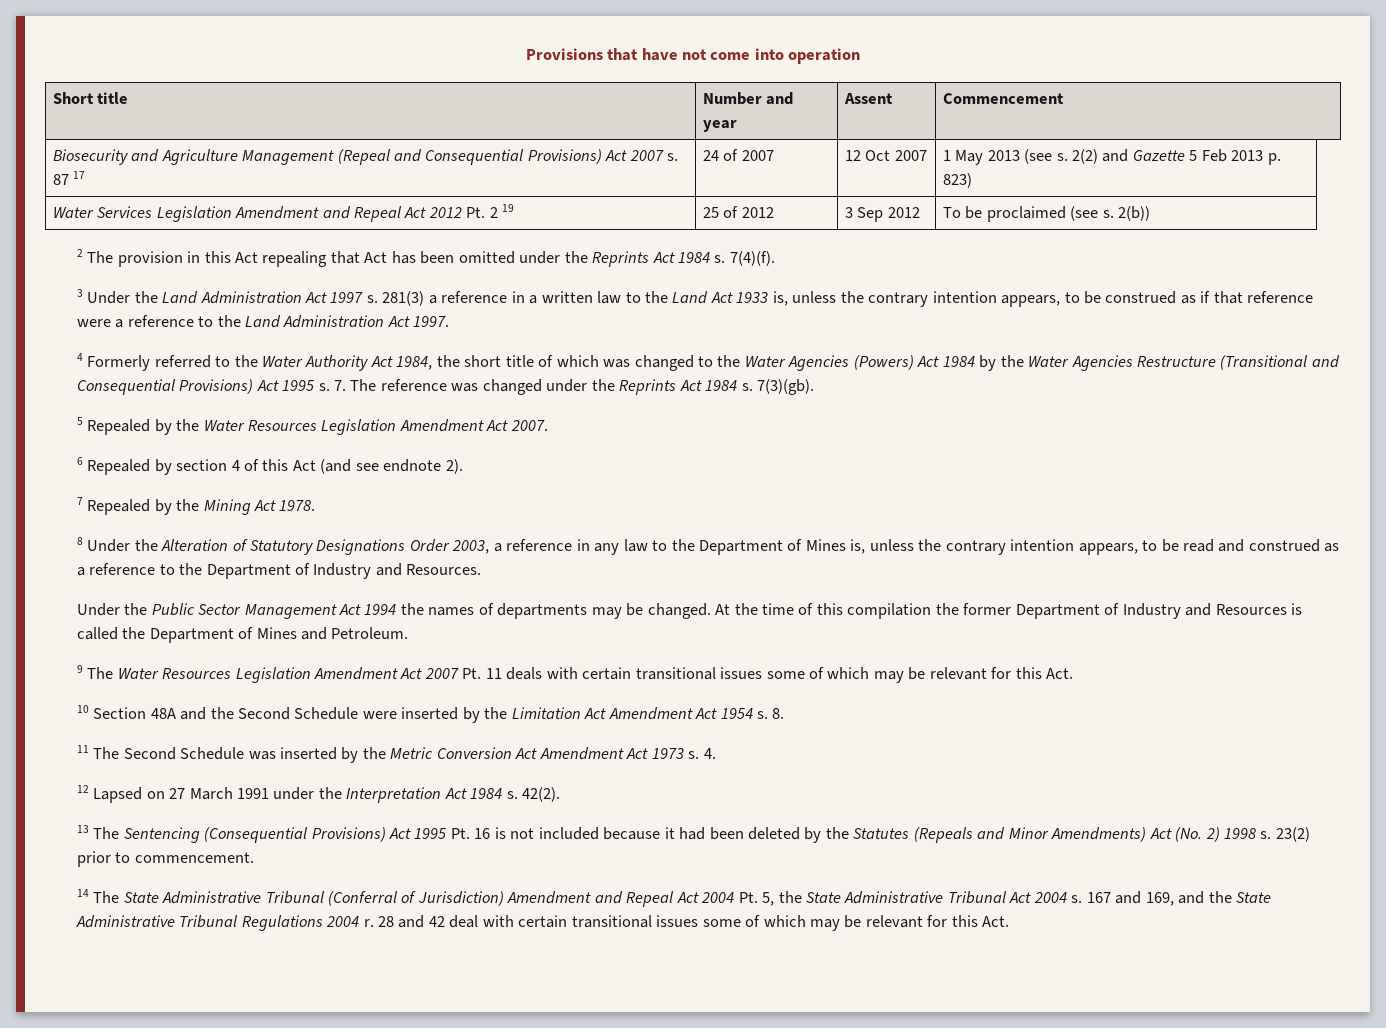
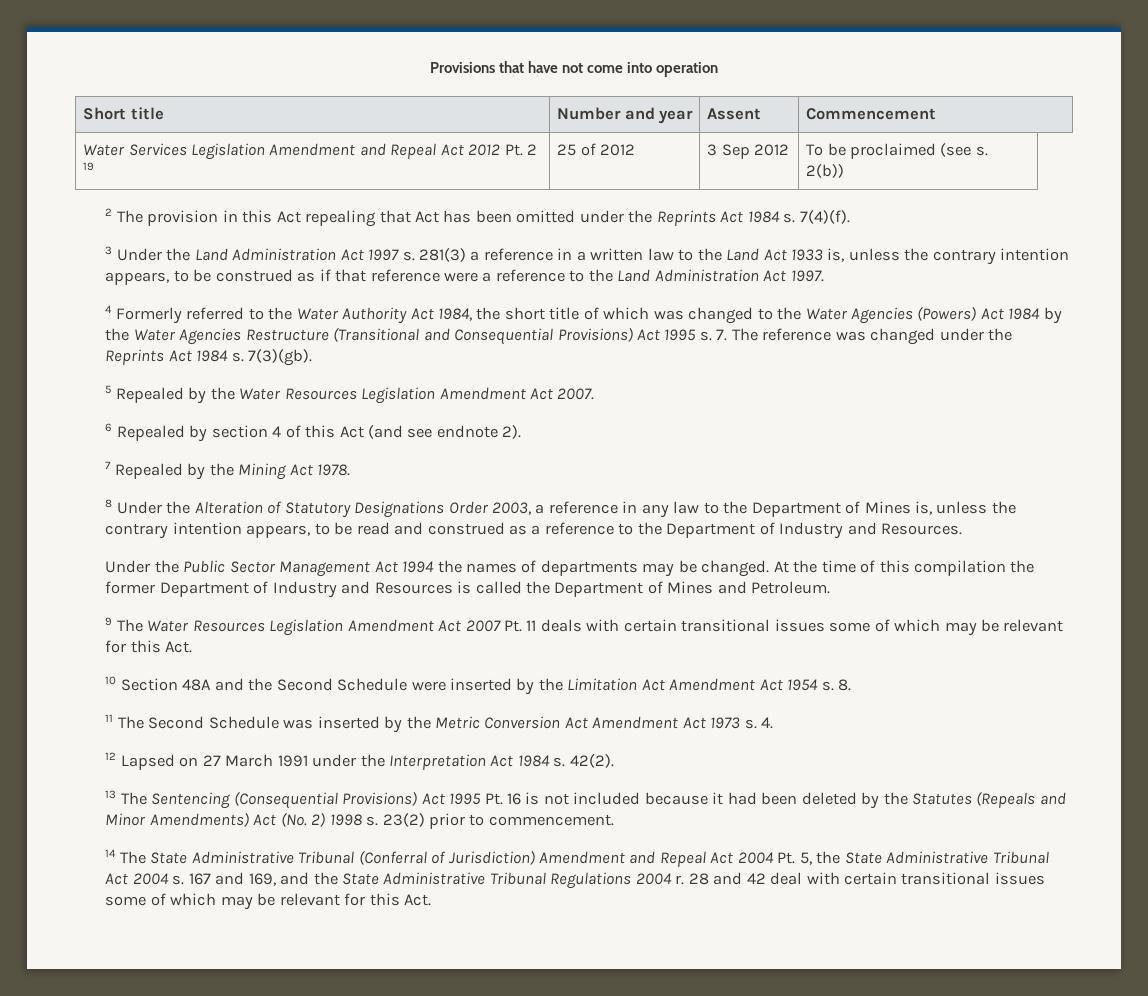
- Biosecurity and Agriculture Management (Repeal and Consequential Provisions) Act 2007 s. 87 17 | 24 of 2007 | 12 Oct 2007 | 1 May 2013 (see s. 2(2) and Gazette 5 Feb 2013 p. 823)

